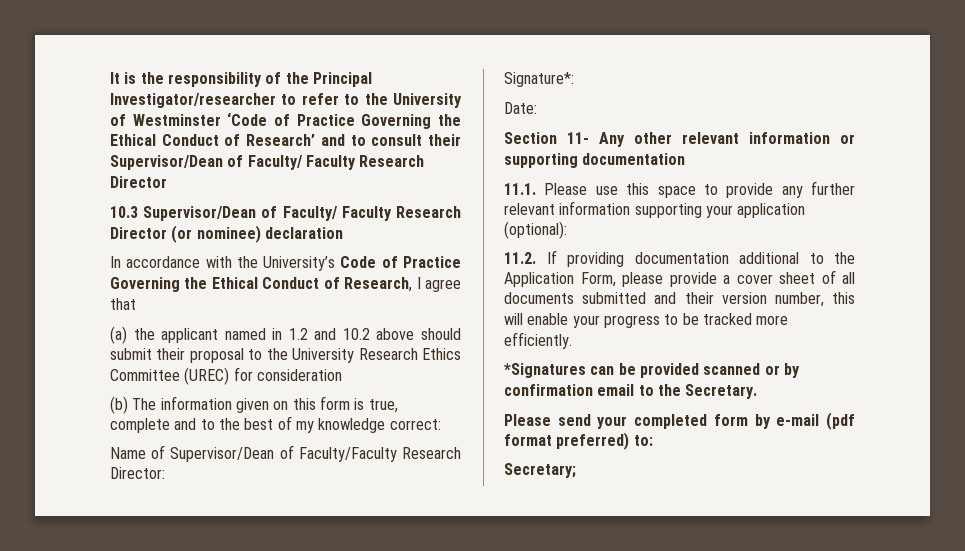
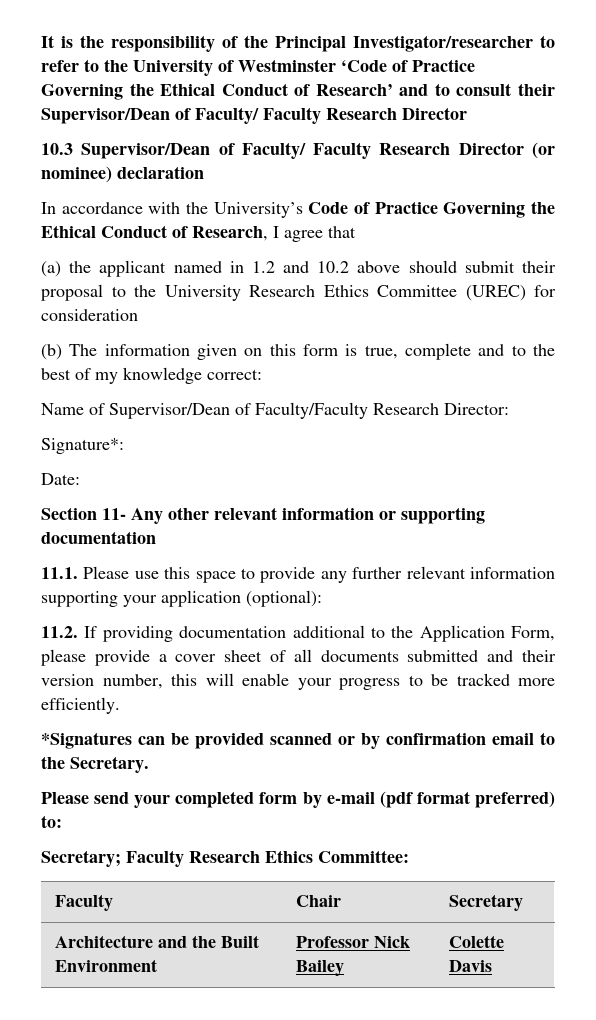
- Secretary;
+ Secretary; Faculty Research Ethics Committee:
+ Faculty | Chair | Secretary
+ Architecture and the Built Environment | Professor Nick Bailey | Colette Davis

